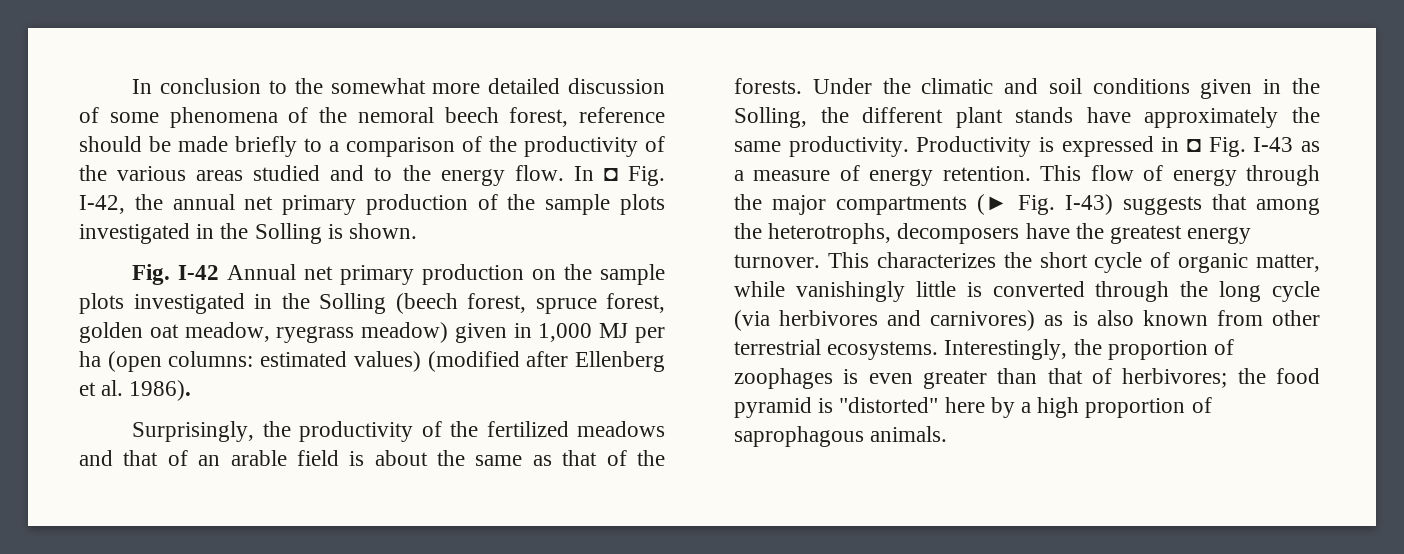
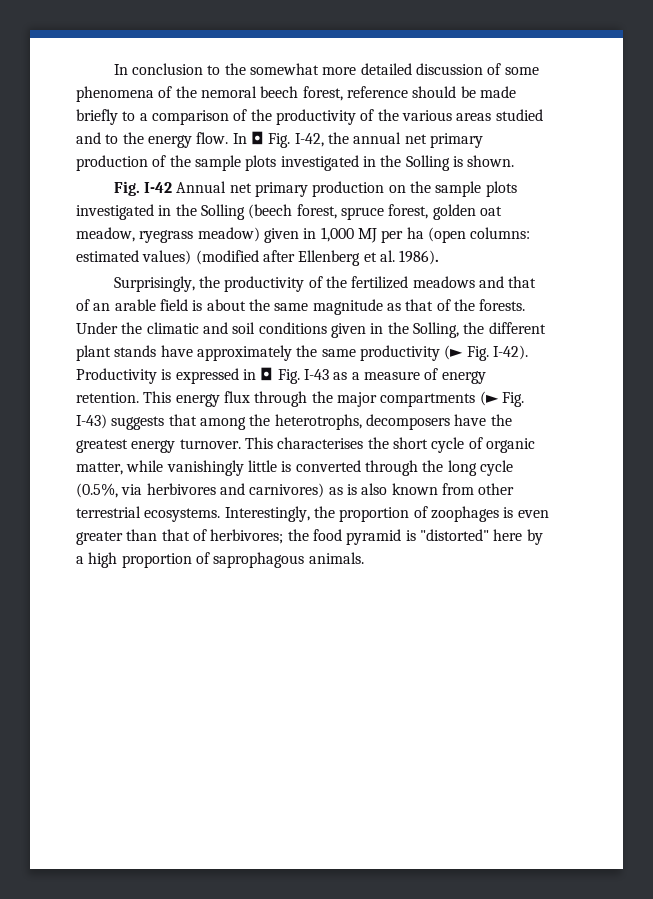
- Surprisingly, the productivity of the fertilized meadows and that of an arable field is about the same as that of the forests.
+ Surprisingly, the productivity of the fertilized meadows and that of an arable field is about the same magnitude as that of the forests.
- Under the climatic and soil conditions given in the Solling, the different plant stands have approximately the same productivity.
+ Under the climatic and soil conditions given in the Solling, the different plant stands have approximately the same productivity (► Fig. I-42).
- This flow of energy through the major compartments (► Fig. I-43) suggests that among the heterotrophs, decomposers have the greatest energy turnover.
+ This energy flux through the major compartments (► Fig. I-43) suggests that among the heterotrophs, decomposers have the greatest energy turnover.
- This characterizes the short cycle of organic matter, while vanishingly little is converted through the long cycle (via herbivores and carnivores) as is also known from other terrestrial ecosystems.
+ This characterises the short cycle of organic matter, while vanishingly little is converted through the long cycle (0.5%, via herbivores and carnivores) as is also known from other terrestrial ecosystems.

